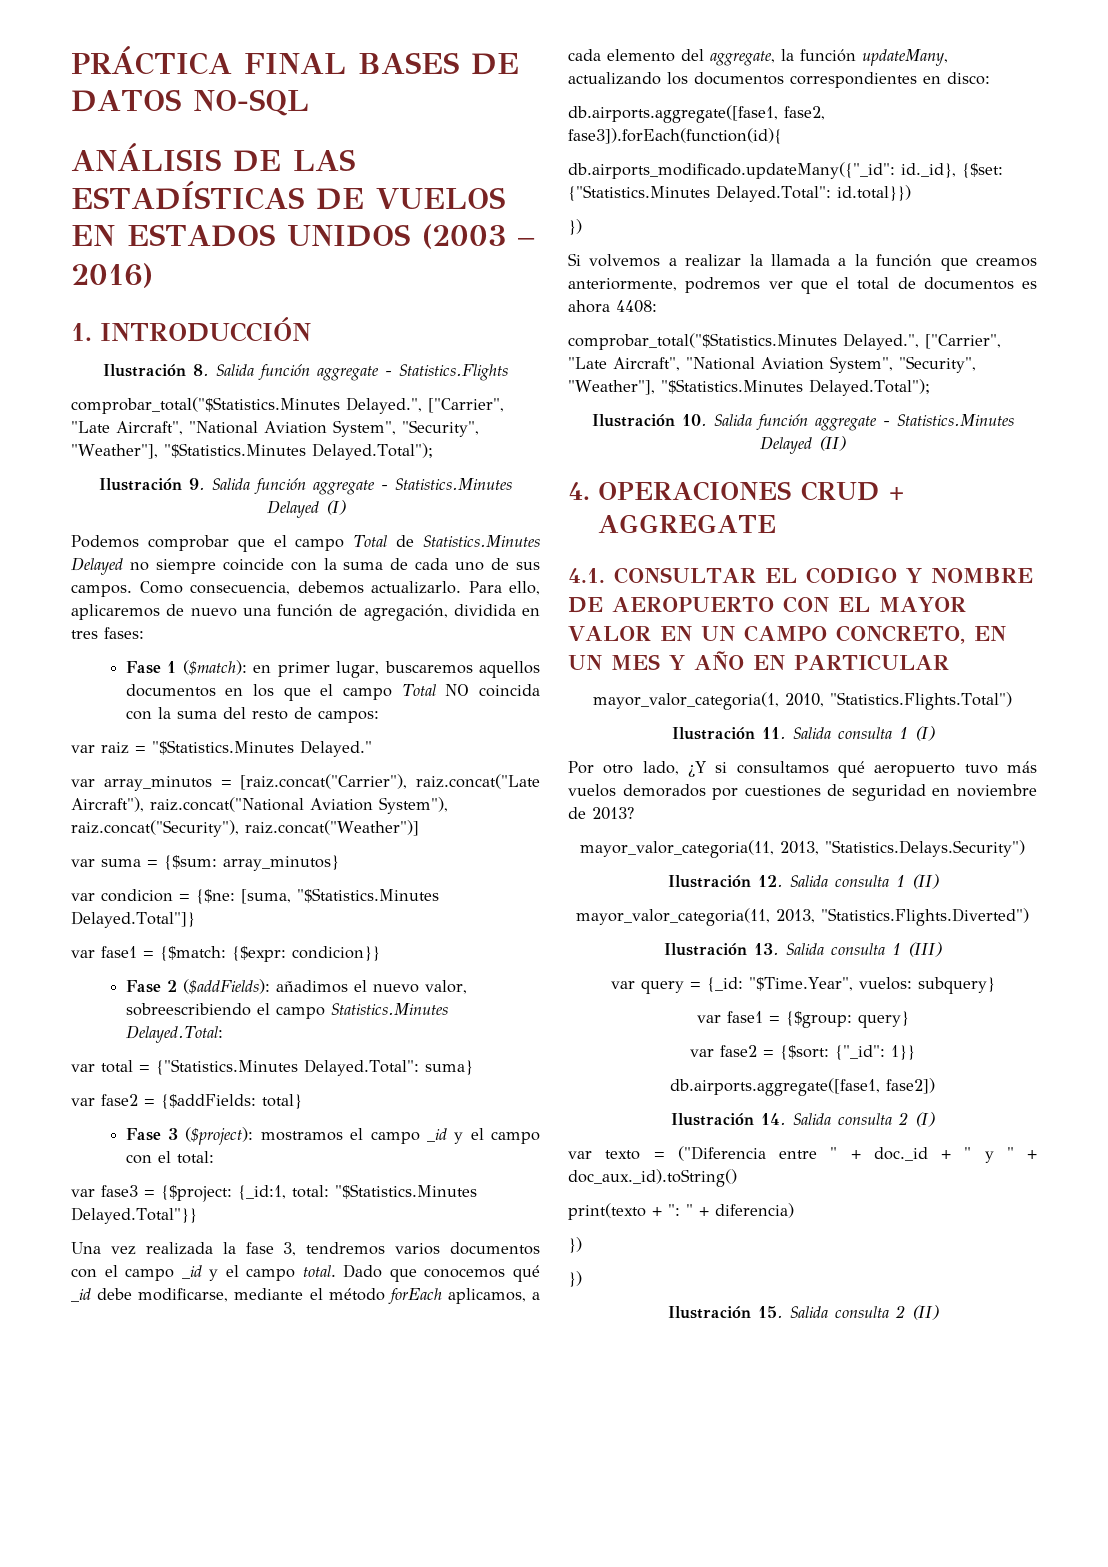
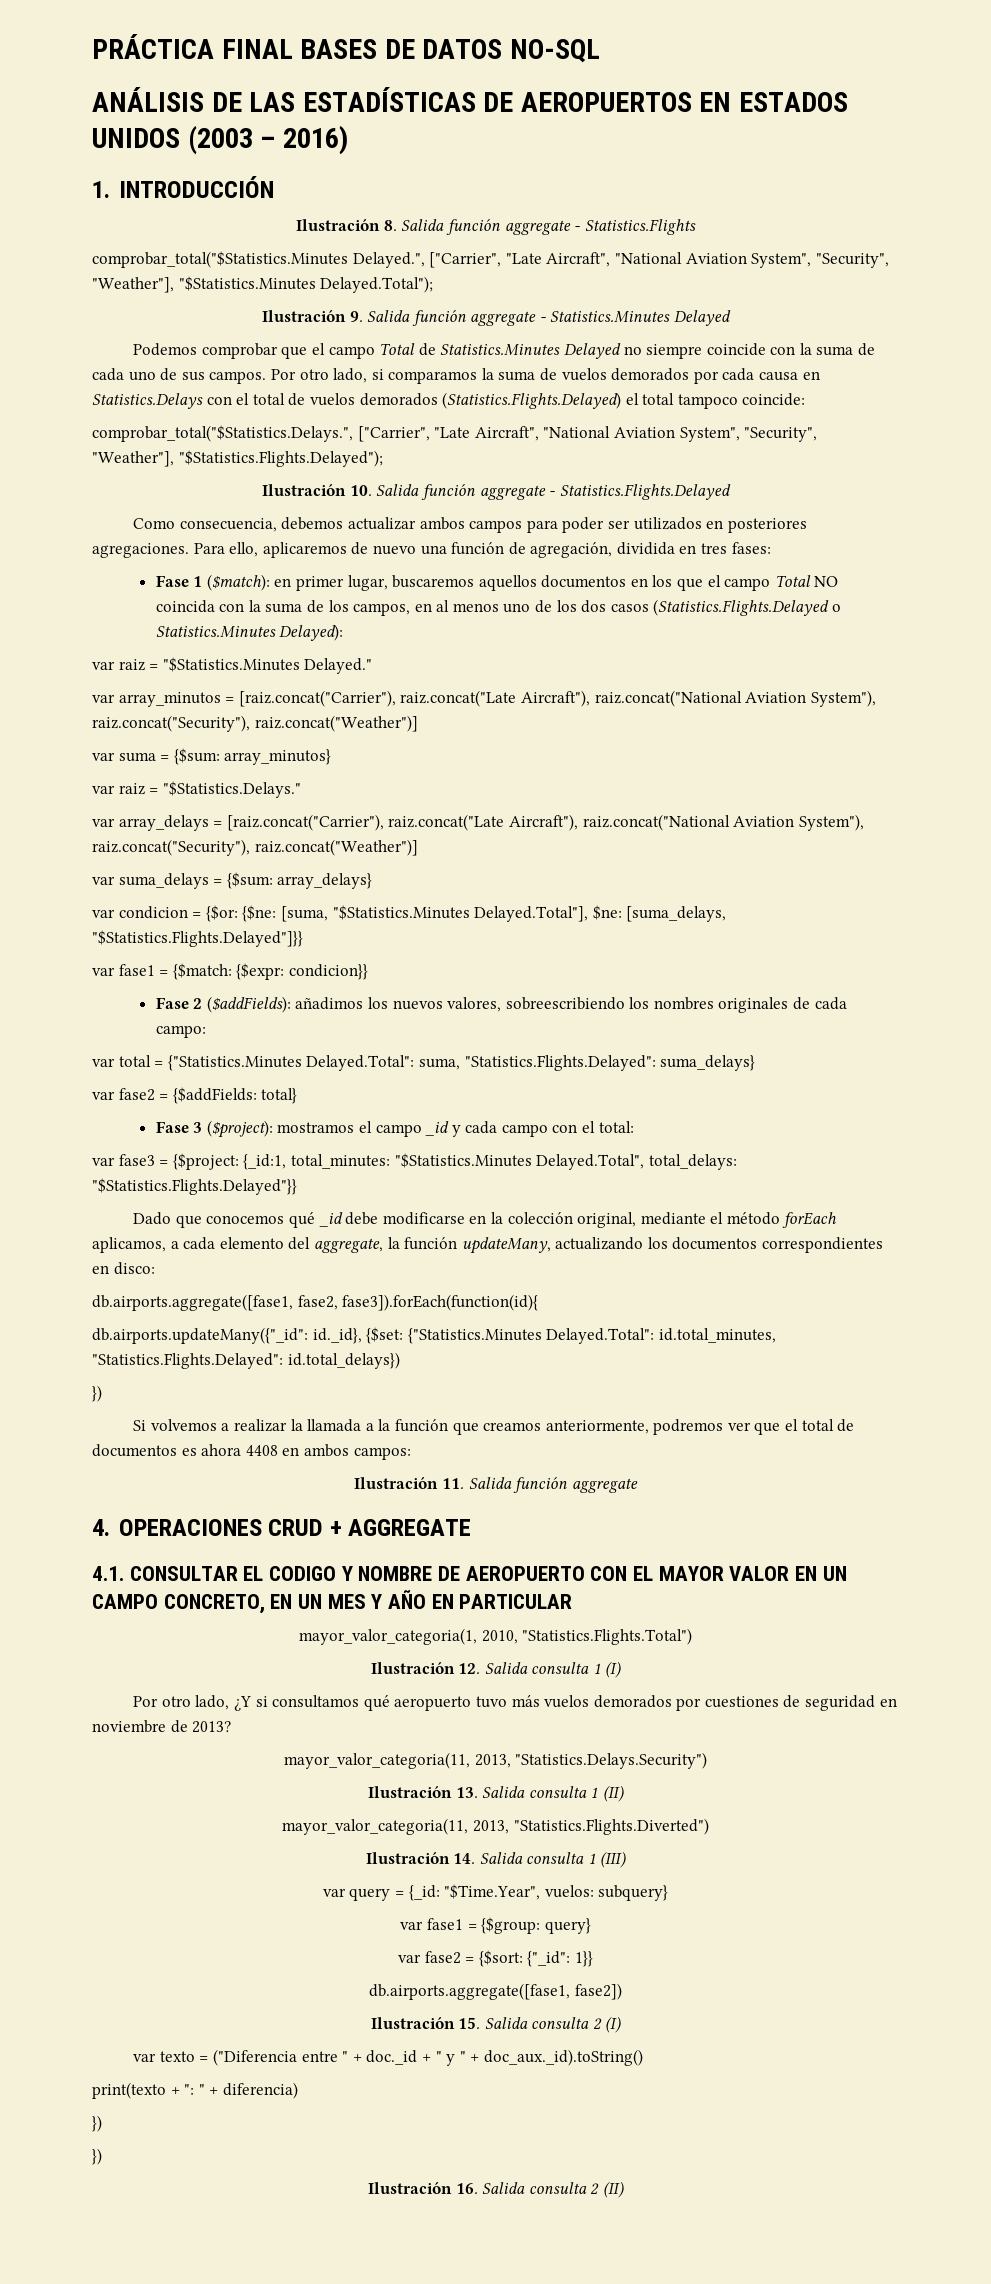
- ANÁLISIS DE LAS ESTADÍSTICAS DE VUELOS EN ESTADOS UNIDOS (2003 – 2016)
+ ANÁLISIS DE LAS ESTADÍSTICAS DE AEROPUERTOS EN ESTADOS UNIDOS (2003 – 2016)
- Ilustración 9. Salida función aggregate - Statistics.Minutes Delayed (I)
+ Ilustración 9. Salida función aggregate - Statistics.Minutes Delayed
- Como consecuencia, debemos actualizarlo.
+ Por otro lado, si comparamos la suma de vuelos demorados por cada causa en Statistics.Delays con el total de vuelos demorados (Statistics.Flights.Delayed) el total tampoco coincide:
+ comprobar_total("$Statistics.Delays.", ["Carrier", "Late Aircraft", "National Aviation System", "Security", "Weather"], "$Statistics.Flights.Delayed");
+ Ilustración 10. Salida función aggregate - Statistics.Flights.Delayed
+ Como consecuencia, debemos actualizar ambos campos para poder ser utilizados en posteriores agregaciones.
- Fase 1 ($match): en primer lugar, buscaremos aquellos documentos en los que el campo Total NO coincida con la suma del resto de campos:
+ Fase 1 ($match): en primer lugar, buscaremos aquellos documentos en los que el campo Total NO coincida con la suma de los campos, en al menos uno de los dos casos (Statistics.Flights.Delayed o Statistics.Minutes Delayed):
+ var raiz = "$Statistics.Delays."
+ var array_delays = [raiz.concat("Carrier"), raiz.concat("Late Aircraft"), raiz.concat("National Aviation System"), raiz.concat("Security"), raiz.concat("Weather")]
+ var suma_delays = {$sum: array_delays}
- var condicion = {$ne: [suma, "$Statistics.Minutes Delayed.Total"]}
+ var condicion = {$or: {$ne: [suma, "$Statistics.Minutes Delayed.Total"], $ne: [suma_delays, "$Statistics.Flights.Delayed"]}}
- Fase 2 ($addFields): añadimos el nuevo valor, sobreescribiendo el campo Statistics.Minutes Delayed.Total:
+ Fase 2 ($addFields): añadimos los nuevos valores, sobreescribiendo los nombres originales de cada campo:
- var total = {"Statistics.Minutes Delayed.Total": suma}
+ var total = {"Statistics.Minutes Delayed.Total": suma, "Statistics.Flights.Delayed": suma_delays}
- Fase 3 ($project): mostramos el campo _id y el campo con el total:
+ Fase 3 ($project): mostramos el campo _id y cada campo con el total:
- var fase3 = {$project: {_id:1, total: "$Statistics.Minutes Delayed.Total"}}
- Una vez realizada la fase 3, tendremos varios documentos con el campo _id y el campo total. Dado que conocemos qué _id debe modificarse, mediante el método forEach aplicamos, a cada elemento del aggregate, la función updateMany, actualizando los documentos correspondientes en disco:
+ var fase3 = {$project: {_id:1, total_minutes: "$Statistics.Minutes Delayed.Total", total_delays: "$Statistics.Flights.Delayed"}}
+ Dado que conocemos qué _id debe modificarse en la colección original, mediante el método forEach aplicamos, a cada elemento del aggregate, la función updateMany, actualizando los documentos correspondientes en disco:
- db.airports_modificado.updateMany({"_id": id._id}, {$set: {"Statistics.Minutes Delayed.Total": id.total}})
+ db.airports.updateMany({"_id": id._id}, {$set: {"Statistics.Minutes Delayed.Total": id.total_minutes, "Statistics.Flights.Delayed": id.total_delays})
- Si volvemos a realizar la llamada a la función que creamos anteriormente, podremos ver que el total de documentos es ahora 4408:
- comprobar_total("$Statistics.Minutes Delayed.", ["Carrier", "Late Aircraft", "National Aviation System", "Security", "Weather"], "$Statistics.Minutes Delayed.Total");
- Ilustración 10. Salida función aggregate - Statistics.Minutes Delayed (II)
+ Si volvemos a realizar la llamada a la función que creamos anteriormente, podremos ver que el total de documentos es ahora 4408 en ambos campos:
+ Ilustración 11. Salida función aggregate
- Ilustración 11. Salida consulta 1 (I)
+ Ilustración 12. Salida consulta 1 (I)
- Ilustración 12. Salida consulta 1 (II)
+ Ilustración 13. Salida consulta 1 (II)
- Ilustración 13. Salida consulta 1 (III)
+ Ilustración 14. Salida consulta 1 (III)
- Ilustración 14. Salida consulta 2 (I)
+ Ilustración 15. Salida consulta 2 (I)
- Ilustración 15. Salida consulta 2 (II)
+ Ilustración 16. Salida consulta 2 (II)

